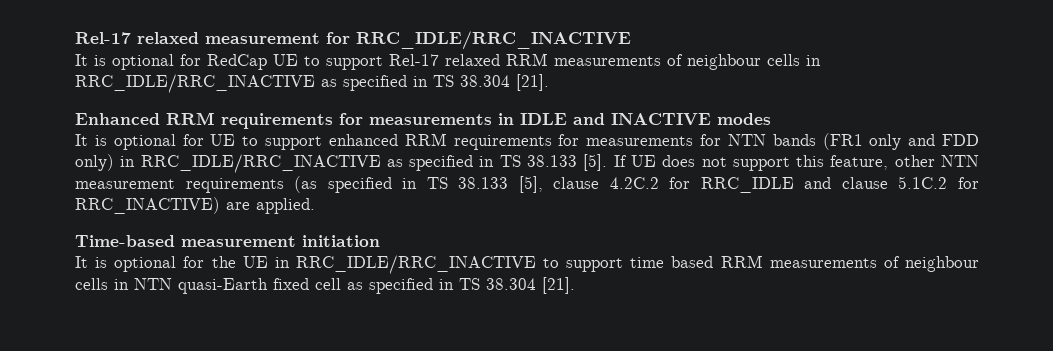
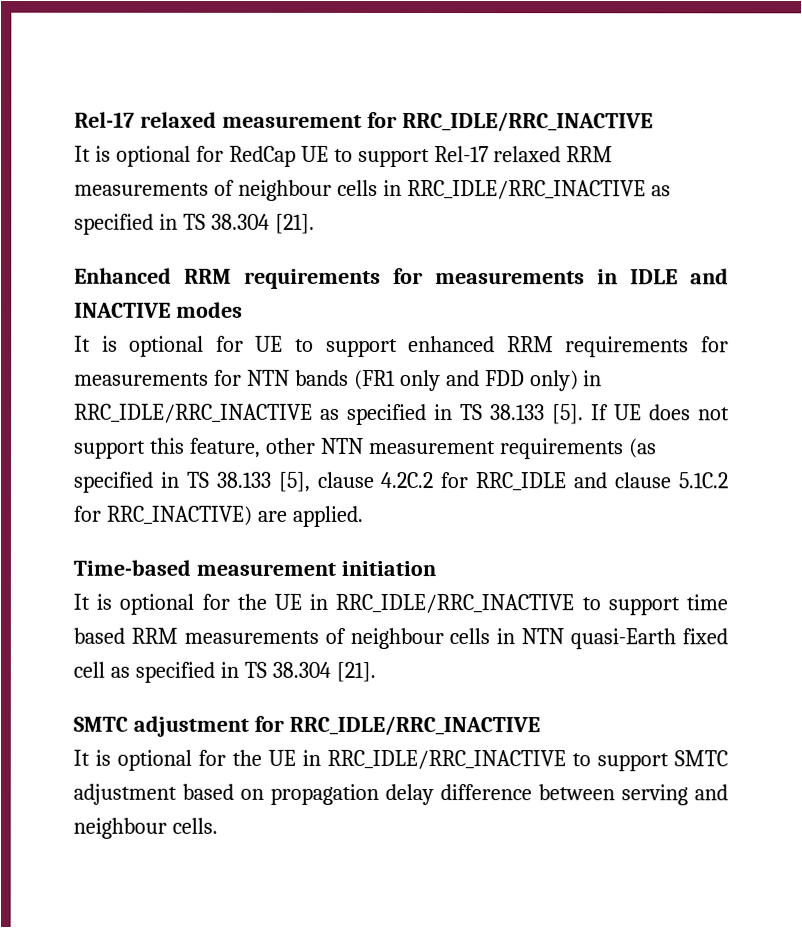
+ SMTC adjustment for RRC_IDLE/RRC_INACTIVE
+ It is optional for the UE in RRC_IDLE/RRC_INACTIVE to support SMTC adjustment based on propagation delay difference between serving and neighbour cells.

